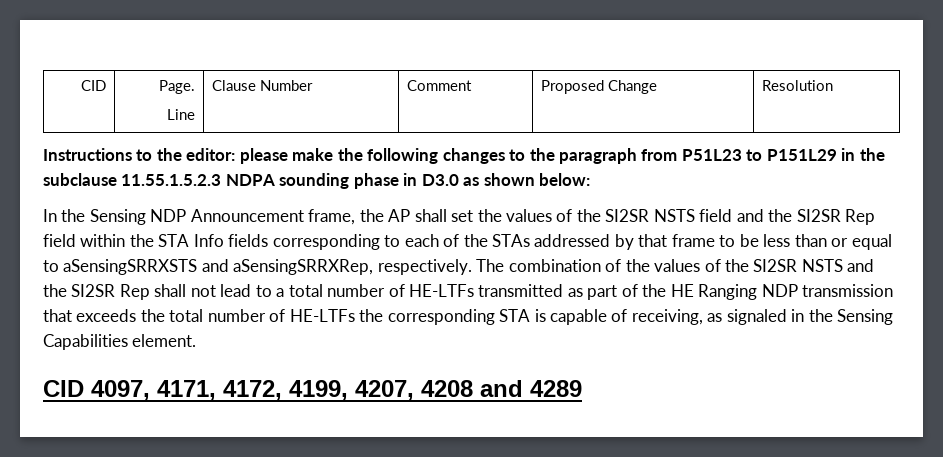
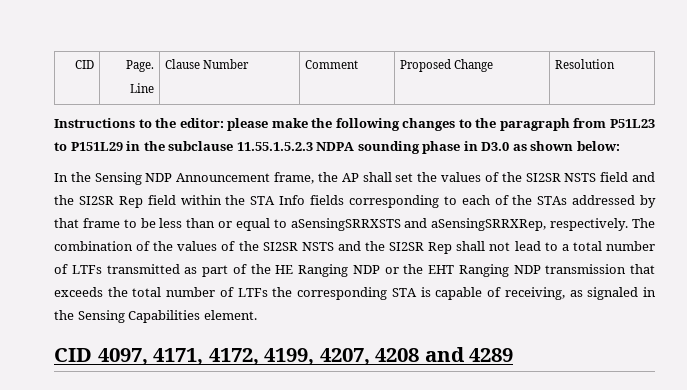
- The combination of the values of the SI2SR NSTS and the SI2SR Rep shall not lead to a total number of HE-LTFs transmitted as part of the HE Ranging NDP transmission that exceeds the total number of HE-LTFs the corresponding STA is capable of receiving, as signaled in the Sensing Capabilities element.
+ The combination of the values of the SI2SR NSTS and the SI2SR Rep shall not lead to a total number of LTFs transmitted as part of the HE Ranging NDP or the EHT Ranging NDP transmission that exceeds the total number of LTFs the corresponding STA is capable of receiving, as signaled in the Sensing Capabilities element.

